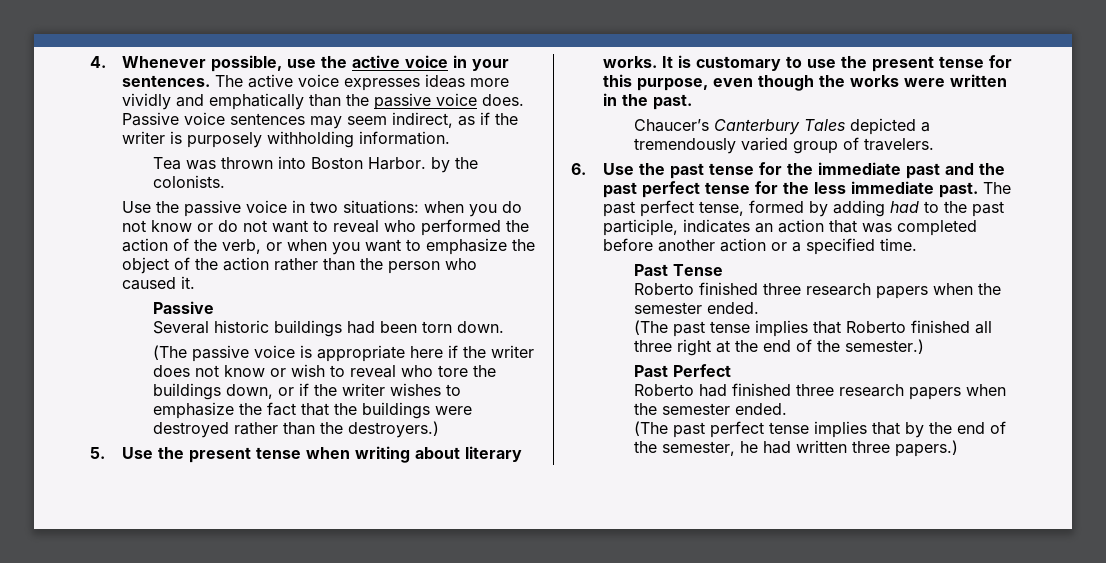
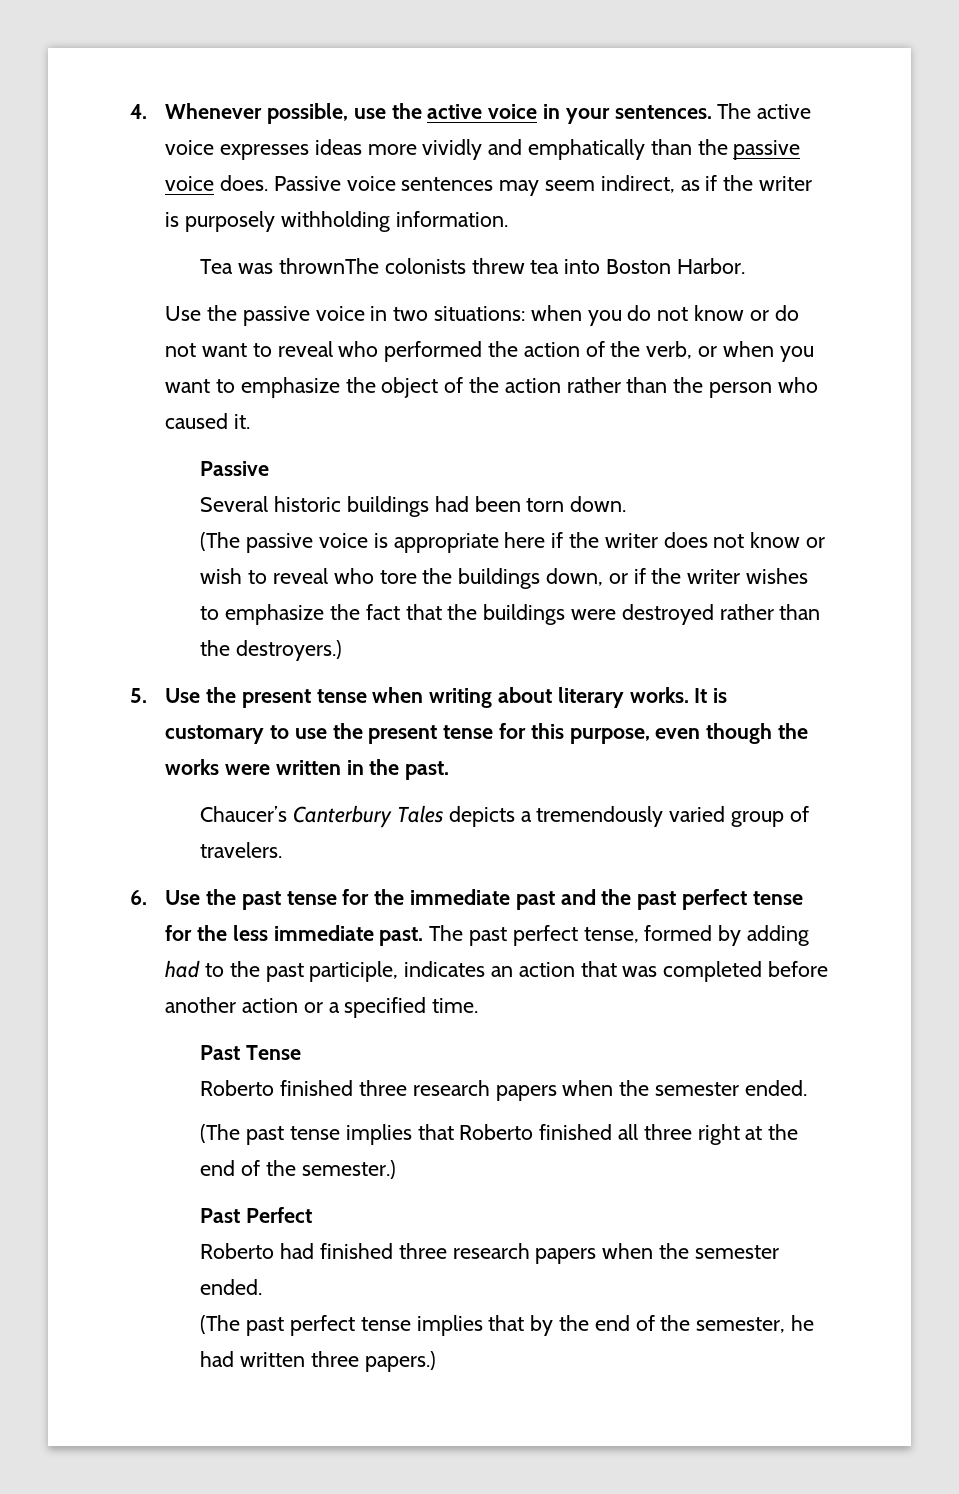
- Tea was thrown into Boston Harbor. by the colonists.
+ Tea was thrownThe colonists threw tea into Boston Harbor.
- Chaucer’s Canterbury Tales depicted a tremendously varied group of travelers.
+ Chaucer’s Canterbury Tales depicts a tremendously varied group of travelers.

